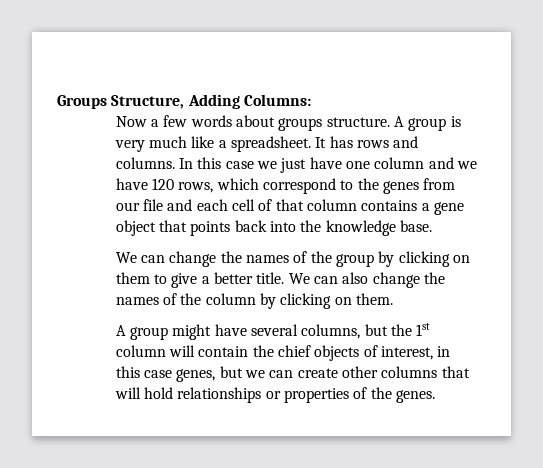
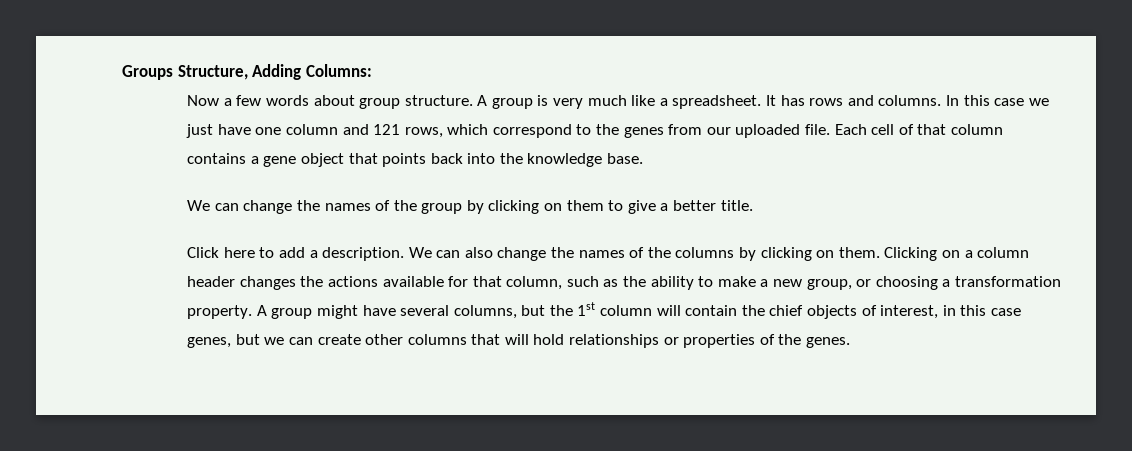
- Now a few words about groups structure.
+ Now a few words about group structure.
- In this case we just have one column and we have 120 rows, which correspond to the genes from our file and each cell of that column contains a gene object that points back into the knowledge base.
+ In this case we just have one column and 121 rows, which correspond to the genes from our uploaded file. Each cell of that column contains a gene object that points back into the knowledge base.
- We can change the names of the group by clicking on them to give a better title. We can also change the names of the column by clicking on them.
- A group might have several columns, but the 1st column will contain the chief objects of interest, in this case genes, but we can create other columns that will hold relationships or properties of the genes.
+ We can change the names of the group by clicking on them to give a better title.
+ Click here to add a description. We can also change the names of the columns by clicking on them. Clicking on a column header changes the actions available for that column, such as the ability to make a new group, or choosing a transformation property. A group might have several columns, but the 1st column will contain the chief objects of interest, in this case genes, but we can create other columns that will hold relationships or properties of the genes.

